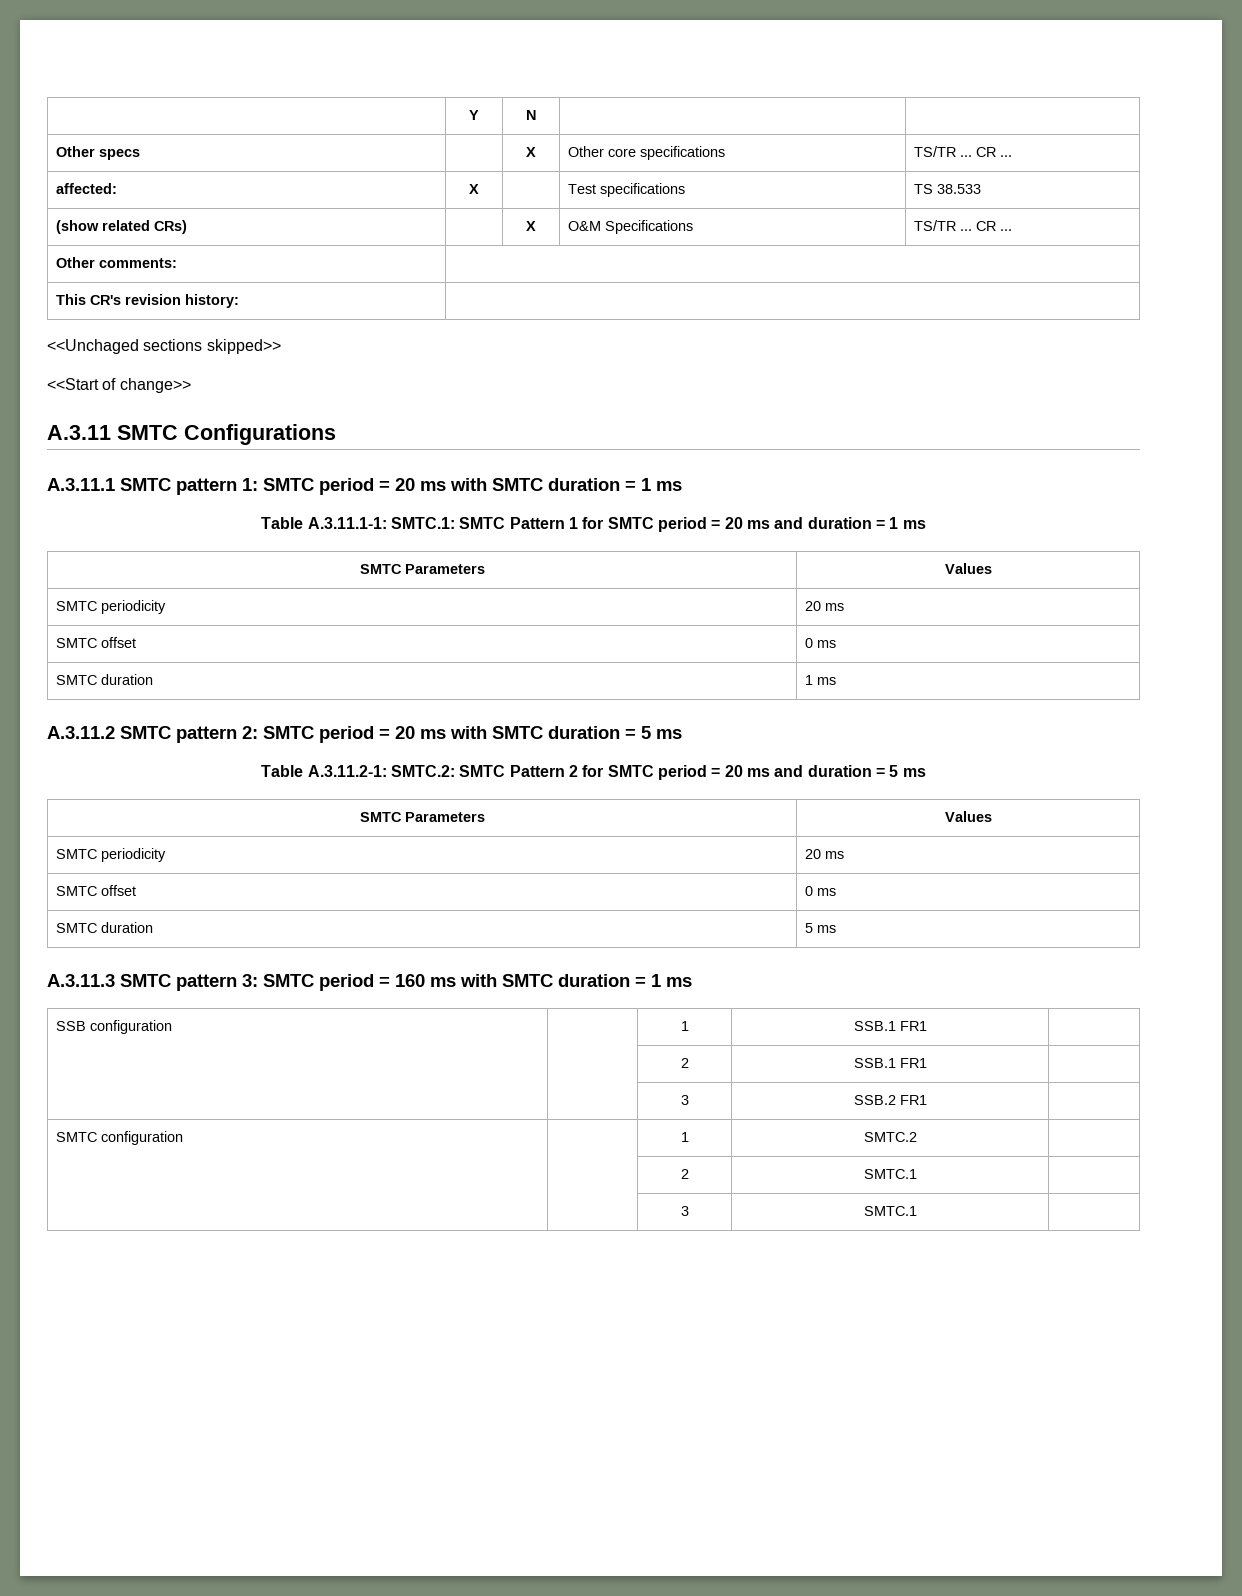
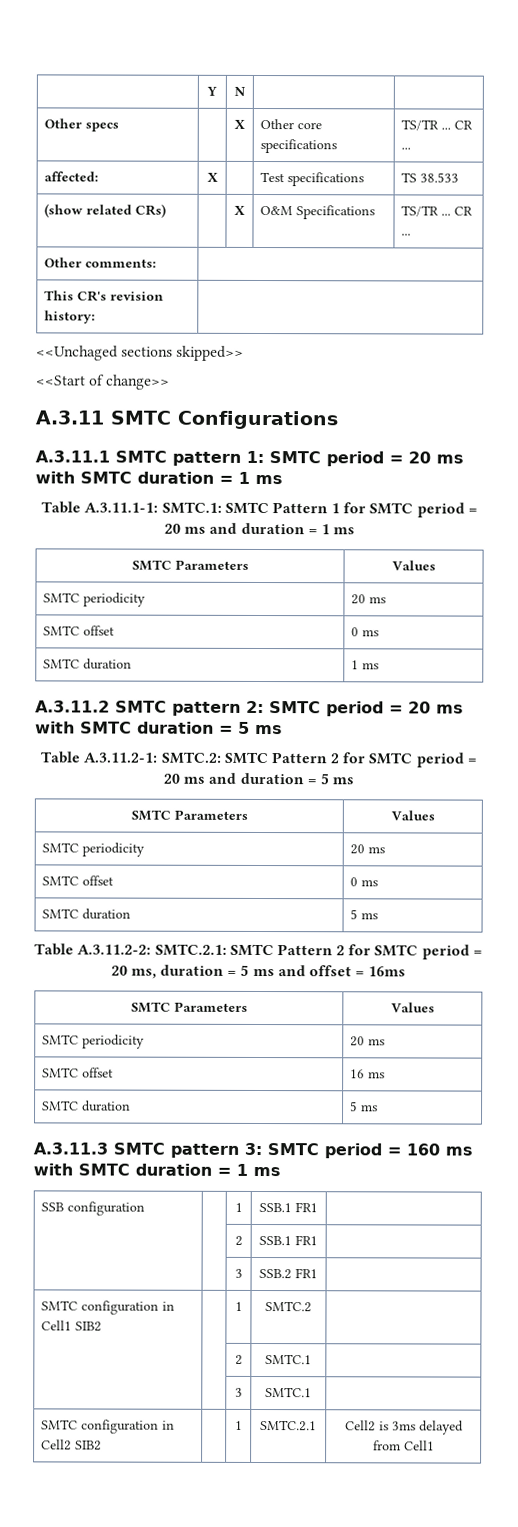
+ Table A.3.11.2-2: SMTC.2.1: SMTC Pattern 2 for SMTC period = 20 ms, duration = 5 ms and offset = 16ms
+ SMTC Parameters | Values
+ SMTC periodicity | 20 ms
+ SMTC offset | 16 ms
+ SMTC duration | 5 ms
- SMTC configuration | | 1 | SMTC.2 |
+ SMTC configuration in Cell1 SIB2 | | 1 | SMTC.2 |
+ SMTC configuration in Cell2 SIB2 | | 1 | SMTC.2.1 | Cell2 is 3ms delayed from Cell1

